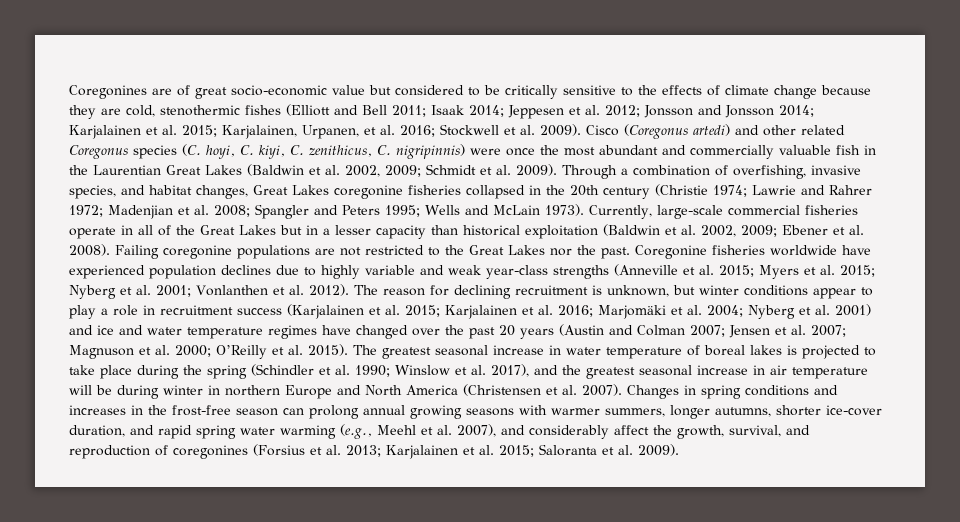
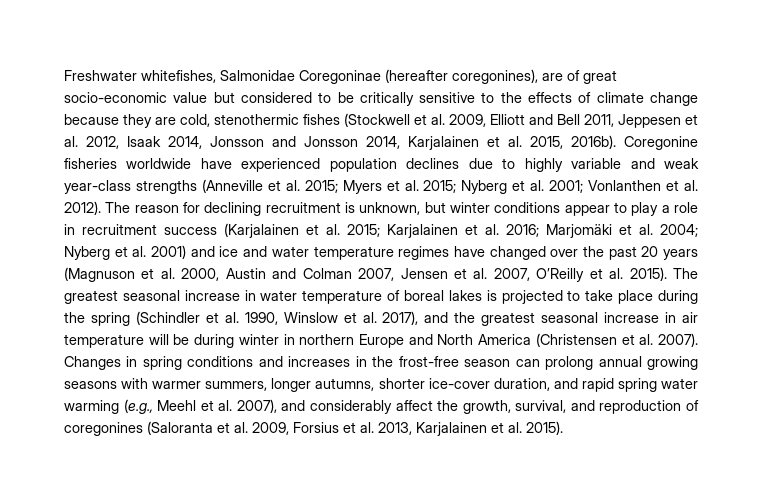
- Coregonines are of great socio-economic value but considered to be critically sensitive to the effects of climate change because they are cold, stenothermic fishes (Elliott and Bell 2011; Isaak 2014; Jeppesen et al. 2012; Jonsson and Jonsson 2014; Karjalainen et al. 2015; Karjalainen, Urpanen, et al. 2016; Stockwell et al. 2009). Cisco (Coregonus artedi) and other related Coregonus species (C. hoyi, C. kiyi, C. zenithicus, C. nigripinnis) were once the most abundant and commercially valuable fish in the Laurentian Great Lakes (Baldwin et al. 2002, 2009; Schmidt et al. 2009). Through a combination of overfishing, invasive species, and habitat changes, Great Lakes coregonine fisheries collapsed in the 20th century (Christie 1974; Lawrie and Rahrer 1972; Madenjian et al. 2008; Spangler and Peters 1995; Wells and McLain 1973). Currently, large-scale commercial fisheries operate in all of the Great Lakes but in a lesser capacity than historical exploitation (Baldwin et al. 2002, 2009; Ebener et al. 2008). Failing coregonine populations are not restricted to the Great Lakes nor the past.
+ Freshwater whitefishes, Salmonidae Coregoninae (hereafter coregonines), are of great socio-economic value but considered to be critically sensitive to the effects of climate change because they are cold, stenothermic fishes (Stockwell et al. 2009, Elliott and Bell 2011, Jeppesen et al. 2012, Isaak 2014, Jonsson and Jonsson 2014, Karjalainen et al. 2015, 2016b).
- The reason for declining recruitment is unknown, but winter conditions appear to play a role in recruitment success (Karjalainen et al. 2015; Karjalainen et al. 2016; Marjomäki et al. 2004; Nyberg et al. 2001) and ice and water temperature regimes have changed over the past 20 years (Austin and Colman 2007; Jensen et al. 2007; Magnuson et al. 2000; O’Reilly et al. 2015).
+ The reason for declining recruitment is unknown, but winter conditions appear to play a role in recruitment success (Karjalainen et al. 2015; Karjalainen et al. 2016; Marjomäki et al. 2004; Nyberg et al. 2001) and ice and water temperature regimes have changed over the past 20 years (Magnuson et al. 2000, Austin and Colman 2007, Jensen et al. 2007, O’Reilly et al. 2015).
- The greatest seasonal increase in water temperature of boreal lakes is projected to take place during the spring (Schindler et al. 1990; Winslow et al. 2017), and the greatest seasonal increase in air temperature will be during winter in northern Europe and North America (Christensen et al. 2007).
+ The greatest seasonal increase in water temperature of boreal lakes is projected to take place during the spring (Schindler et al. 1990, Winslow et al. 2017), and the greatest seasonal increase in air temperature will be during winter in northern Europe and North America (Christensen et al. 2007).
- Changes in spring conditions and increases in the frost-free season can prolong annual growing seasons with warmer summers, longer autumns, shorter ice-cover duration, and rapid spring water warming (e.g., Meehl et al. 2007), and considerably affect the growth, survival, and reproduction of coregonines (Forsius et al. 2013; Karjalainen et al. 2015; Saloranta et al. 2009).
+ Changes in spring conditions and increases in the frost-free season can prolong annual growing seasons with warmer summers, longer autumns, shorter ice-cover duration, and rapid spring water warming (e.g., Meehl et al. 2007), and considerably affect the growth, survival, and reproduction of coregonines (Saloranta et al. 2009, Forsius et al. 2013, Karjalainen et al. 2015).

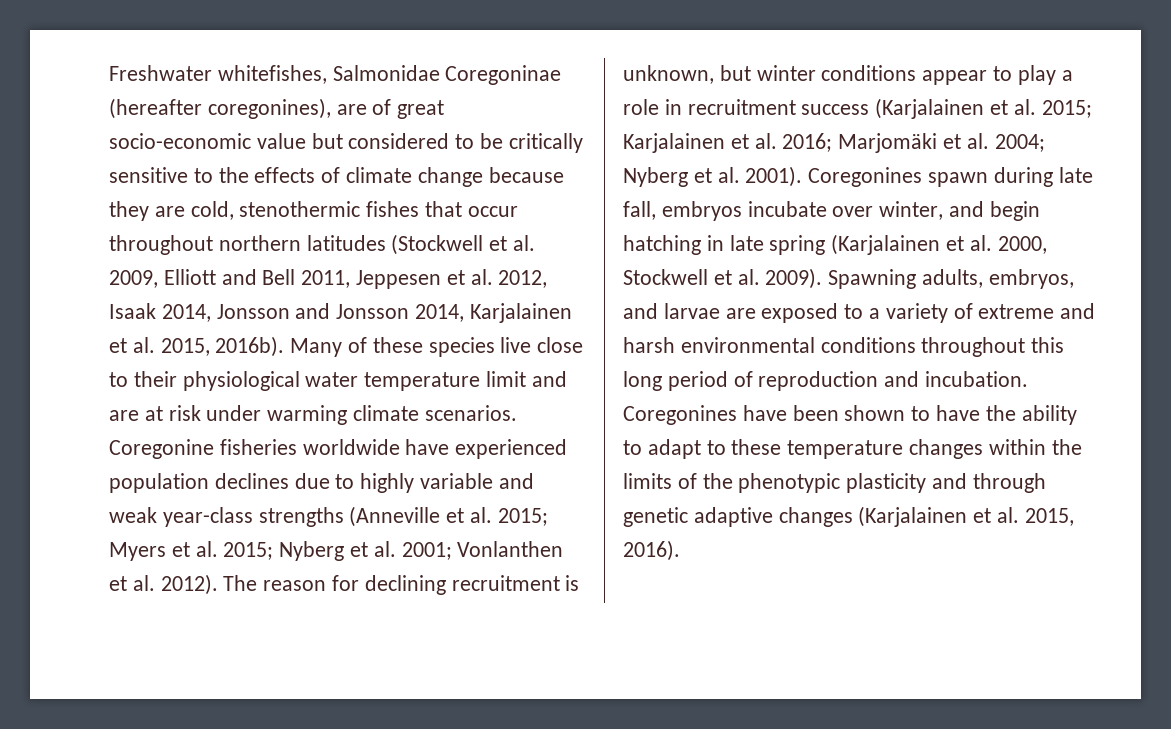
- Freshwater whitefishes, Salmonidae Coregoninae (hereafter coregonines), are of great socio-economic value but considered to be critically sensitive to the effects of climate change because they are cold, stenothermic fishes (Stockwell et al. 2009, Elliott and Bell 2011, Jeppesen et al. 2012, Isaak 2014, Jonsson and Jonsson 2014, Karjalainen et al. 2015, 2016b).
+ Freshwater whitefishes, Salmonidae Coregoninae (hereafter coregonines), are of great socio-economic value but considered to be critically sensitive to the effects of climate change because they are cold, stenothermic fishes that occur throughout northern latitudes (Stockwell et al. 2009, Elliott and Bell 2011, Jeppesen et al. 2012, Isaak 2014, Jonsson and Jonsson 2014, Karjalainen et al. 2015, 2016b).
+ Many of these species live close to their physiological water temperature limit and are at risk under warming climate scenarios.
- The reason for declining recruitment is unknown, but winter conditions appear to play a role in recruitment success (Karjalainen et al. 2015; Karjalainen et al. 2016; Marjomäki et al. 2004; Nyberg et al. 2001) and ice and water temperature regimes have changed over the past 20 years (Magnuson et al. 2000, Austin and Colman 2007, Jensen et al. 2007, O’Reilly et al. 2015). The greatest seasonal increase in water temperature of boreal lakes is projected to take place during the spring (Schindler et al. 1990, Winslow et al. 2017), and the greatest seasonal increase in air temperature will be during winter in northern Europe and North America (Christensen et al. 2007). Changes in spring conditions and increases in the frost-free season can prolong annual growing seasons with warmer summers, longer autumns, shorter ice-cover duration, and rapid spring water warming (e.g., Meehl et al. 2007), and considerably affect the growth, survival, and reproduction of coregonines (Saloranta et al. 2009, Forsius et al. 2013, Karjalainen et al. 2015).
+ The reason for declining recruitment is unknown, but winter conditions appear to play a role in recruitment success (Karjalainen et al. 2015; Karjalainen et al. 2016; Marjomäki et al. 2004; Nyberg et al. 2001). Coregonines spawn during late fall, embryos incubate over winter, and begin hatching in late spring (Karjalainen et al. 2000, Stockwell et al. 2009). Spawning adults, embryos, and larvae are exposed to a variety of extreme and harsh environmental conditions throughout this long period of reproduction and incubation. Coregonines have been shown to have the ability to adapt to these temperature changes within the limits of the phenotypic plasticity and through genetic adaptive changes (Karjalainen et al. 2015, 2016).

